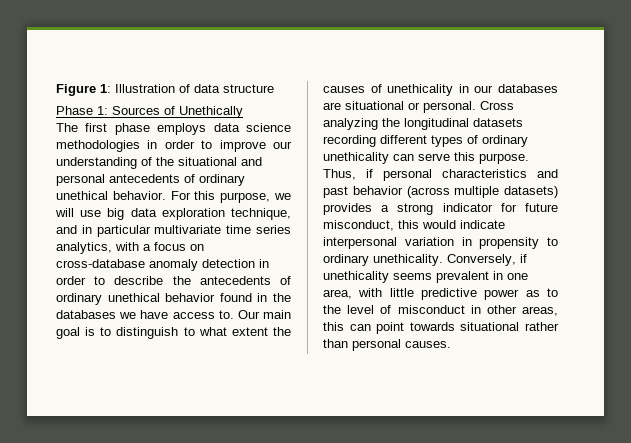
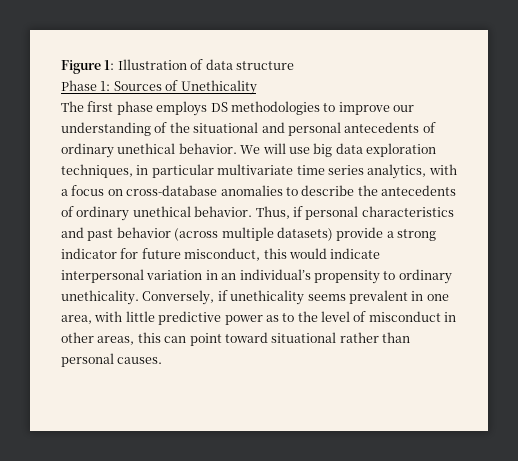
- Phase 1: Sources of Unethically
+ Phase 1: Sources of Unethicality
- The first phase employs data science methodologies in order to improve our understanding of the situational and personal antecedents of ordinary unethical behavior.
+ The first phase employs DS methodologies to improve our understanding of the situational and personal antecedents of ordinary unethical behavior.
- For this purpose, we will use big data exploration technique, and in particular multivariate time series analytics, with a focus on cross-database anomaly detection in order to describe the antecedents of ordinary unethical behavior found in the databases we have access to. Our main goal is to distinguish to what extent the causes of unethicality in our databases are situational or personal. Cross analyzing the longitudinal datasets recording different types of ordinary unethicality can serve this purpose.
+ We will use big data exploration techniques, in particular multivariate time series analytics, with a focus on cross-database anomalies to describe the antecedents of ordinary unethical behavior.
- Thus, if personal characteristics and past behavior (across multiple datasets) provides a strong indicator for future misconduct, this would indicate interpersonal variation in propensity to ordinary unethicality.
+ Thus, if personal characteristics and past behavior (across multiple datasets) provide a strong indicator for future misconduct, this would indicate interpersonal variation in an individual’s propensity to ordinary unethicality.
- Conversely, if unethicality seems prevalent in one area, with little predictive power as to the level of misconduct in other areas, this can point towards situational rather than personal causes.
+ Conversely, if unethicality seems prevalent in one area, with little predictive power as to the level of misconduct in other areas, this can point toward situational rather than personal causes.

